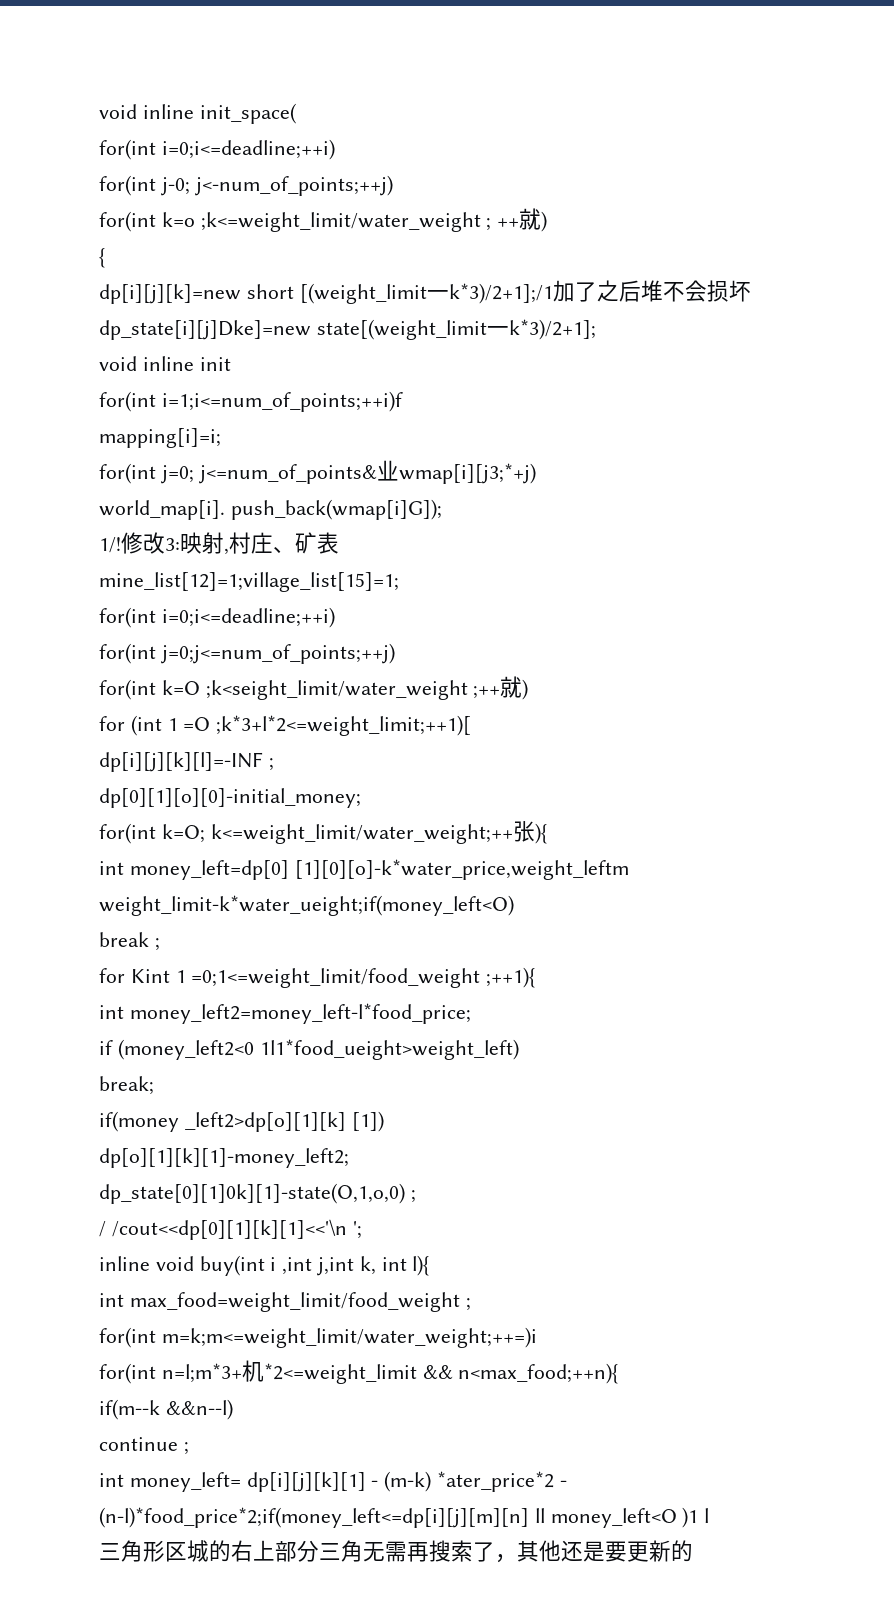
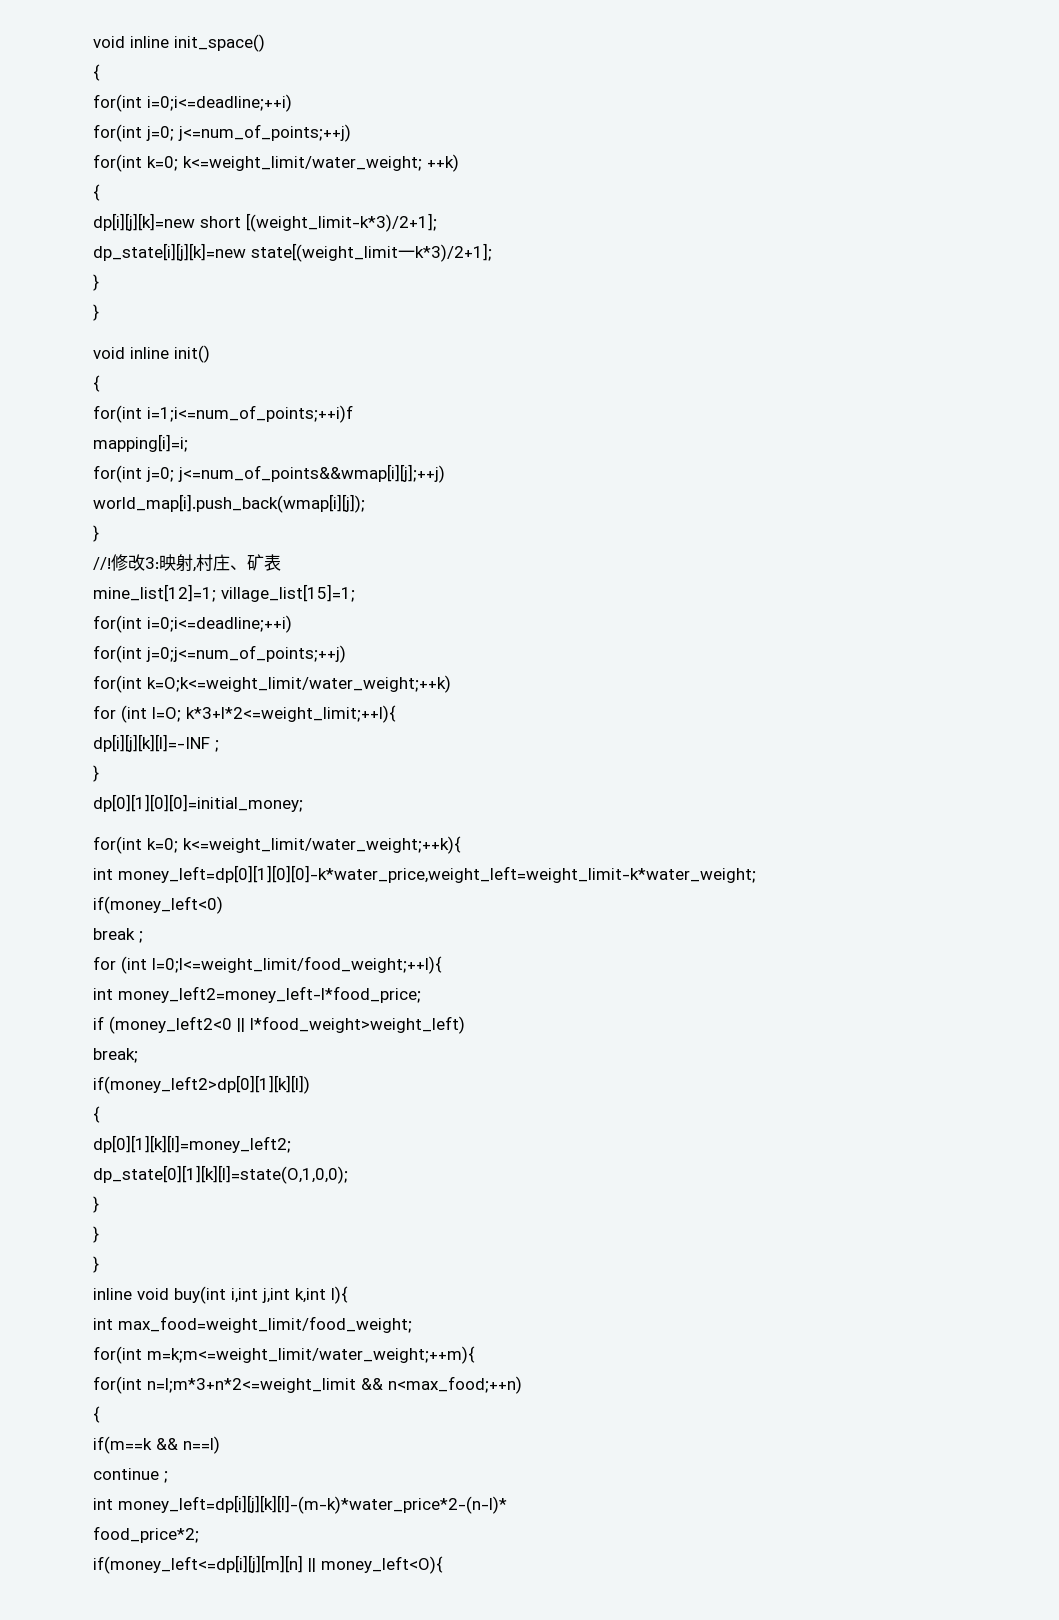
- void inline init_space(
+ void inline init_space()
+ {
  for(int i=0;i<=deadline;++i)
- for(int j-0; j<-num_of_points;++j)
- for(int k=o ;k<=weight_limit/water_weight ; ++就)
+ for(int j=0; j<=num_of_points;++j)
+ for(int k=0; k<=weight_limit/water_weight; ++k)
  {
- dp[i][j][k]=new short [(weight_limit一k*3)/2+1];/1加了之后堆不会损坏dp_state[i][j]Dke]=new state[(weight_limit一k*3)/2+1];
- void inline init
+ dp[i][j][k]=new short [(weight_limit-k*3)/2+1];
+ dp_state[i][j][k]=new state[(weight_limit一k*3)/2+1];
+ }
+ }
+ void inline init()
+ {
- for(int j=0; j<=num_of_points&业wmap[i][j3;*+j)
- world_map[i]. push_back(wmap[i]G]);
- 1/!
+ for(int j=0; j<=num_of_points&&wmap[i][j];++j)
+ world_map[i].push_back(wmap[i][j]);
+ }
+ //!
- mine_list[12]=1;village_list[15]=1;
+ mine_list[12]=1; village_list[15]=1;
- for(int k=O ;k<seight_limit/water_weight ;++就)
- for (int 1 =O ;k*3+l*2<=weight_limit;++1)[
+ for(int k=O;k<=weight_limit/water_weight;++k)
+ for (int l=O; k*3+l*2<=weight_limit;++l){
  dp[i][j][k][l]=-INF ;
- dp[0][1][o][0]-initial_money;
- for(int k=O; k<=weight_limit/water_weight;++张){
- int money_left=dp[0] [1][0][o]-k*water_price,weight_leftm weight_limit-k*water_ueight;if(money_left<O)
+ }
+ dp[0][1][0][0]=initial_money;
+ for(int k=0; k<=weight_limit/water_weight;++k){
+ int money_left=dp[0][1][0][0]-k*water_price,weight_left=weight_limit-k*water_weight;
+ if(money_left<0)
- for Kint 1 =0;1<=weight_limit/food_weight ;++1){
+ for (int l=0;l<=weight_limit/food_weight;++l){
- if (money_left2<0 1l1*food_ueight>weight_left)
+ if (money_left2<0 || l*food_weight>weight_left)
- if(money _left2>dp[o][1][k] [1])
- dp[o][1][k][1]-money_left2;
- dp_state[0][1]0k][1]-state(O,1,o,0) ;
- / /cout<<dp[0][1][k][1]<<'\n ';
- inline void buy(int i ,int j,int k, int l){
+ if(money_left2>dp[0][1][k][l])
+ {
+ dp[0][1][k][l]=money_left2;
+ dp_state[0][1][k][l]=state(O,1,0,0);
+ }
+ }
+ }
+ inline void buy(int i,int j,int k,int l){
- int max_food=weight_limit/food_weight ;
- for(int m=k;m<=weight_limit/water_weight;++=)i
- for(int n=l;m*3+机*2<=weight_limit && n<max_food;++n){
- if(m--k &&n--l)
+ int max_food=weight_limit/food_weight;
+ for(int m=k;m<=weight_limit/water_weight;++m){
+ for(int n=l;m*3+n*2<=weight_limit && n<max_food;++n)
+ {
+ if(m==k && n==l)
  continue ;
- int money_left= dp[i][j][k][1] - (m-k) *ater_price*2 - (n-l)*food_price*2;if(money_left<=dp[i][j][m][n] ll money_left<O )1 l
- 三角形区城的右上部分三角无需再搜索了，其他还是要更新的
+ int money_left=dp[i][j][k][l]-(m-k)*water_price*2-(n-l)*
+ food_price*2;
+ if(money_left<=dp[i][j][m][n] || money_left<O){

